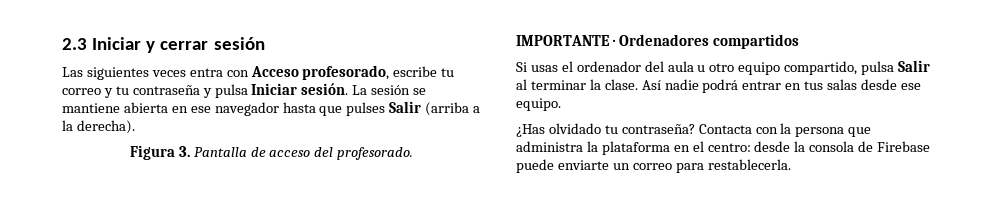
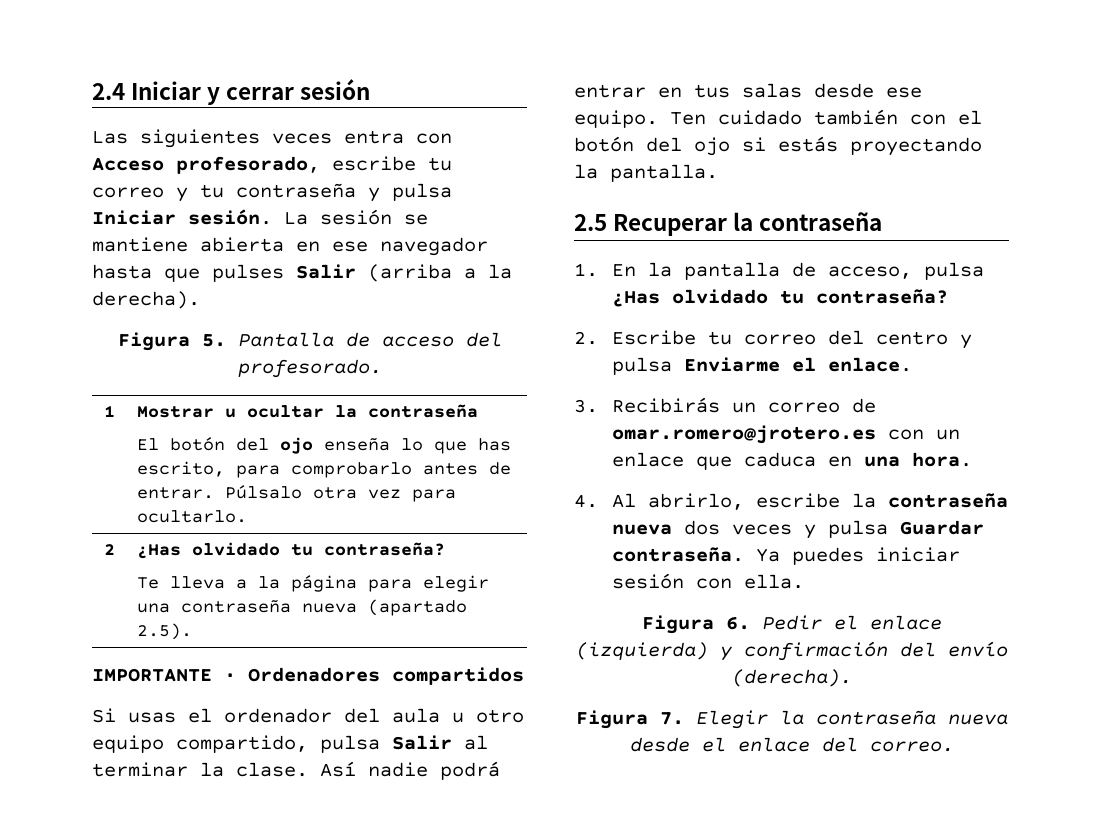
- 2.3 Iniciar y cerrar sesión
+ 2.4 Iniciar y cerrar sesión
- Figura 3. Pantalla de acceso del profesorado.
+ Figura 5. Pantalla de acceso del profesorado.
+ 1 | Mostrar u ocultar la contraseña
+ El botón del ojo enseña lo que has escrito, para comprobarlo antes de entrar. Púlsalo otra vez para ocultarlo.
+ 2 | ¿Has olvidado tu contraseña?
+ Te lleva a la página para elegir una contraseña nueva (apartado 2.5).
- Así nadie podrá entrar en tus salas desde ese equipo.
- ¿Has olvidado tu contraseña? Contacta con la persona que administra la plataforma en el centro: desde la consola de Firebase puede enviarte un correo para restablecerla.
+ Así nadie podrá entrar en tus salas desde ese equipo. Ten cuidado también con el botón del ojo si estás proyectando la pantalla.
+ 2.5 Recuperar la contraseña
+ 1. En la pantalla de acceso, pulsa ¿Has olvidado tu contraseña?
+ 2. Escribe tu correo del centro y pulsa Enviarme el enlace.
+ 3. Recibirás un correo de omar.romero@jrotero.es con un enlace que caduca en una hora.
+ 4. Al abrirlo, escribe la contraseña nueva dos veces y pulsa Guardar contraseña. Ya puedes iniciar sesión con ella.
+ Figura 6. Pedir el enlace (izquierda) y confirmación del envío (derecha).
+ Figura 7. Elegir la contraseña nueva desde el enlace del correo.

